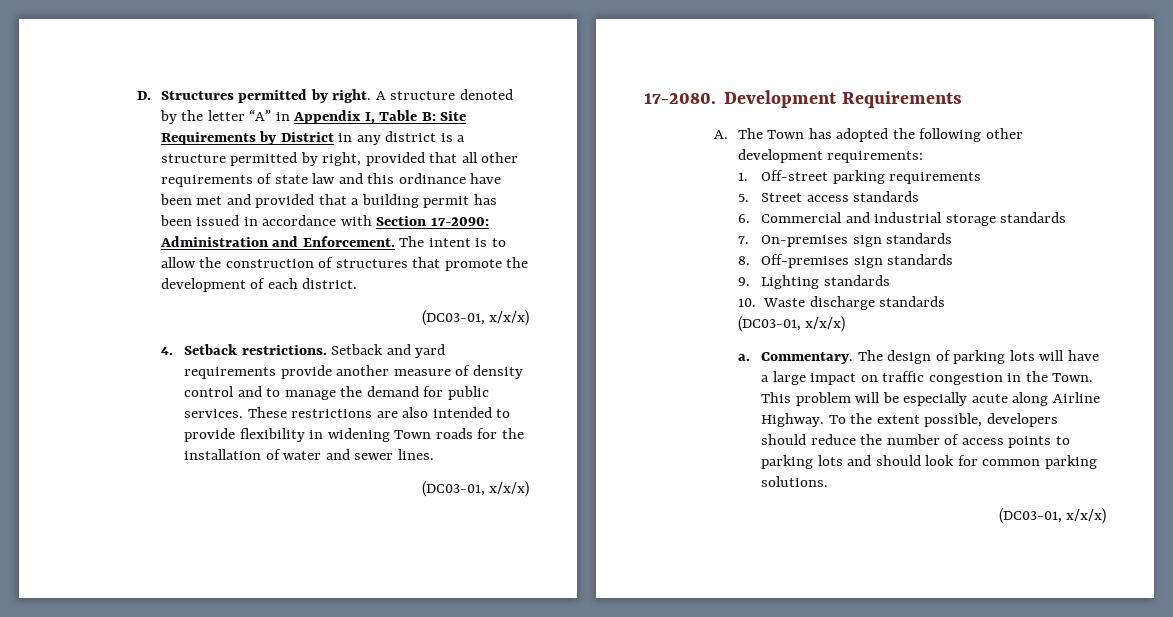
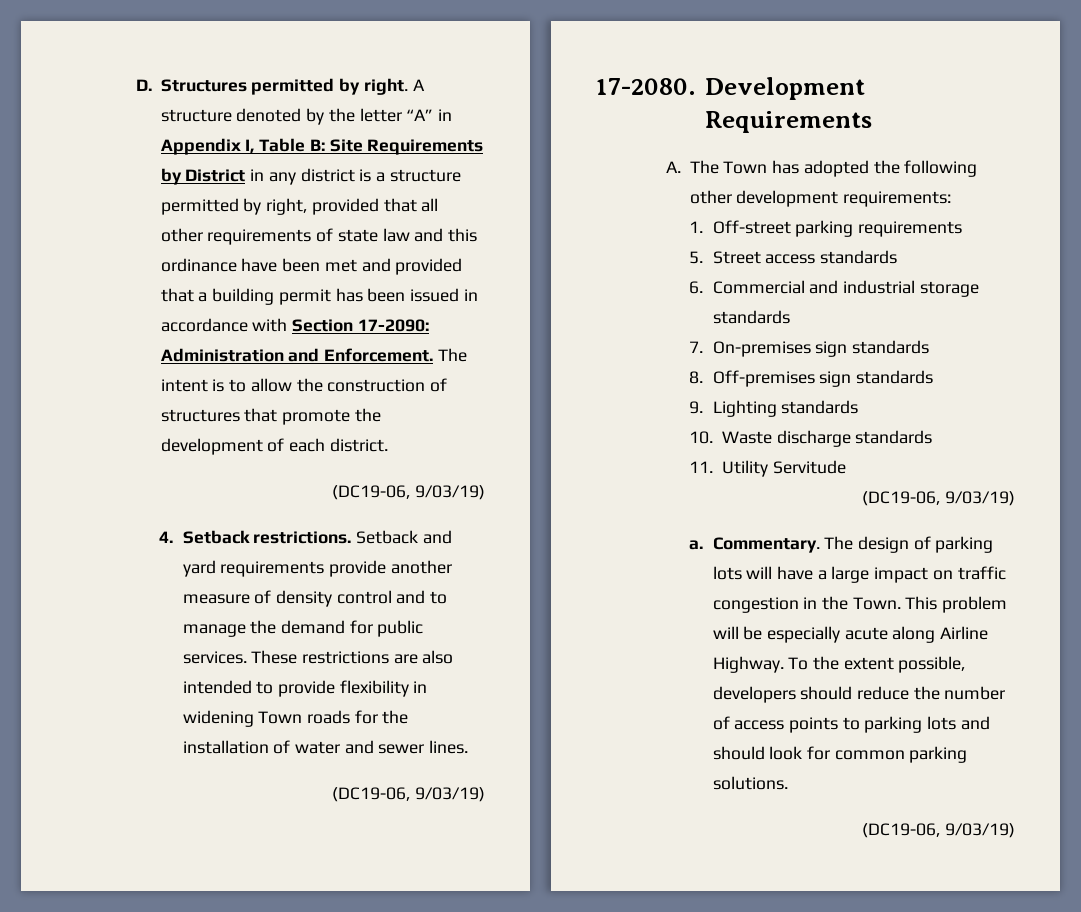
  The intent is to allow the construction of structures that promote the development of each district.
- (DC03-01, x/x/x)
+ (DC19-06, 9/03/19)
  These restrictions are also intended to provide flexibility in widening Town roads for the installation of water and sewer lines.
- (DC03-01, x/x/x)
+ (DC19-06, 9/03/19)
  10. Waste discharge standards
- (DC03-01, x/x/x)
+ 11. Utility Servitude
+ (DC19-06, 9/03/19)
  To the extent possible, developers should reduce the number of access points to parking lots and should look for common parking solutions.
- (DC03-01, x/x/x)
+ (DC19-06, 9/03/19)

